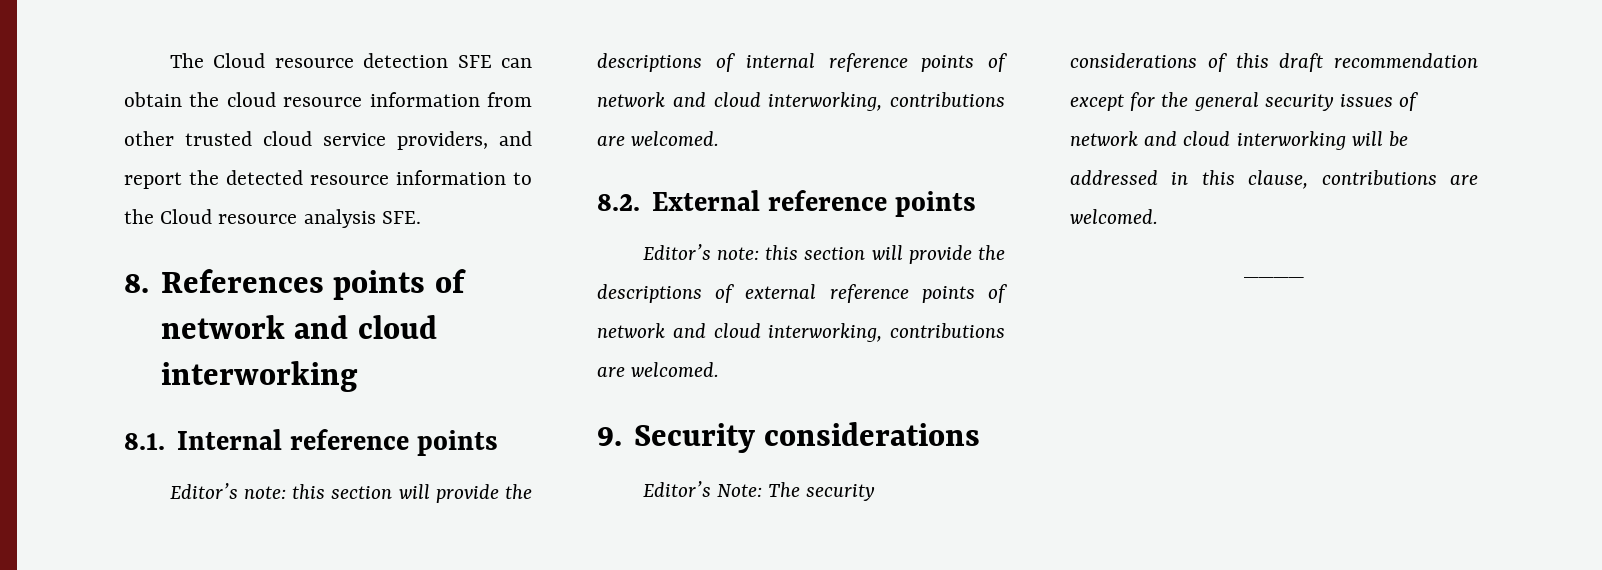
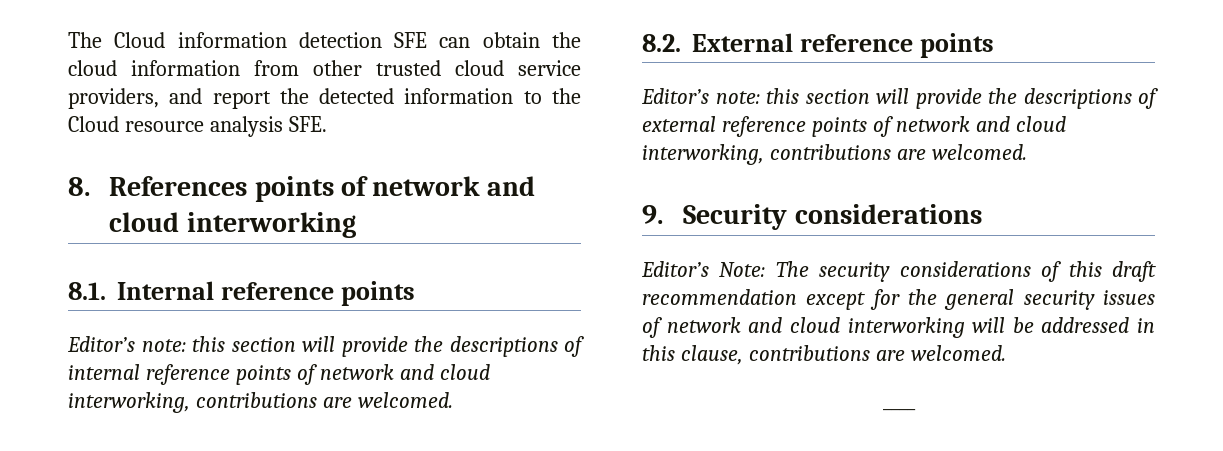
- The Cloud resource detection SFE can obtain the cloud resource information from other trusted cloud service providers, and report the detected resource information to the Cloud resource analysis SFE.
+ The Cloud information detection SFE can obtain the cloud information from other trusted cloud service providers, and report the detected information to the Cloud resource analysis SFE.

